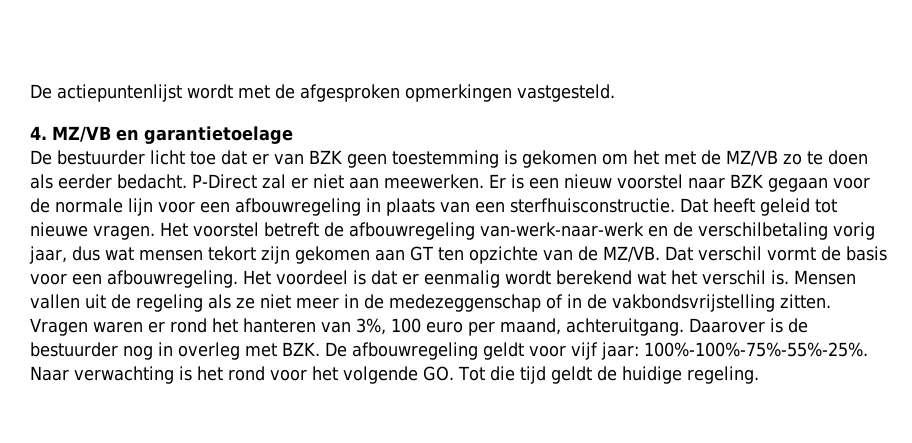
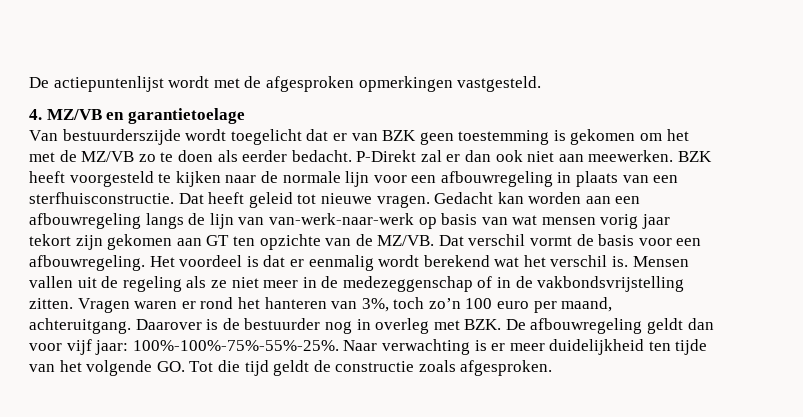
- De bestuurder licht toe dat er van BZK geen toestemming is gekomen om het met de MZ/VB zo te doen als eerder bedacht.
+ Van bestuurderszijde wordt toegelicht dat er van BZK geen toestemming is gekomen om het met de MZ/VB zo te doen als eerder bedacht.
- P-Direct zal er niet aan meewerken.
+ P-Direkt zal er dan ook niet aan meewerken.
- Er is een nieuw voorstel naar BZK gegaan voor de normale lijn voor een afbouwregeling in plaats van een sterfhuisconstructie.
+ BZK heeft voorgesteld te kijken naar de normale lijn voor een afbouwregeling in plaats van een sterfhuisconstructie.
- Het voorstel betreft de afbouwregeling van-werk-naar-werk en de verschilbetaling vorig jaar, dus wat mensen tekort zijn gekomen aan GT ten opzichte van de MZ/VB.
+ Gedacht kan worden aan een afbouwregeling langs de lijn van van-werk-naar-werk op basis van wat mensen vorig jaar tekort zijn gekomen aan GT ten opzichte van de MZ/VB.
- Vragen waren er rond het hanteren van 3%, 100 euro per maand, achteruitgang.
+ Vragen waren er rond het hanteren van 3%, toch zo’n 100 euro per maand, achteruitgang.
- Daarover is de bestuurder nog in overleg met BZK. De afbouwregeling geldt voor vijf jaar: 100%-100%-75%-55%-25%.
+ Daarover is de bestuurder nog in overleg met BZK. De afbouwregeling geldt dan voor vijf jaar: 100%-100%-75%-55%-25%.
- Naar verwachting is het rond voor het volgende GO. Tot die tijd geldt de huidige regeling.
+ Naar verwachting is er meer duidelijkheid ten tijde van het volgende GO. Tot die tijd geldt de constructie zoals afgesproken.

